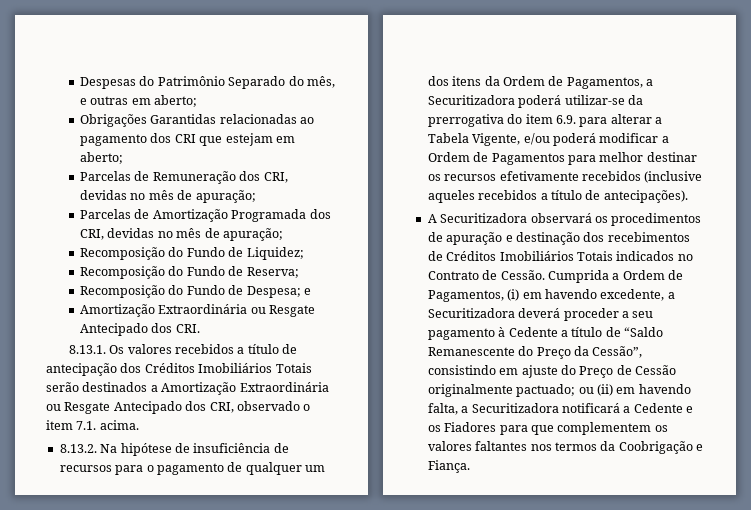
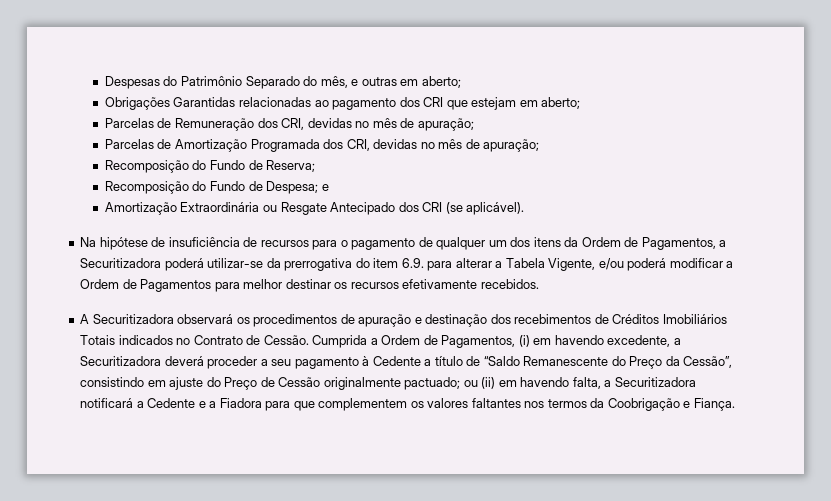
- Recomposição do Fundo de Liquidez;
- Amortização Extraordinária ou Resgate Antecipado dos CRI.
- 8.13.1. Os valores recebidos a título de antecipação dos Créditos Imobiliários Totais serão destinados a Amortização Extraordinária ou Resgate Antecipado dos CRI, observado o item 7.1. acima.
- 8.13.2. Na hipótese de insuficiência de recursos para o pagamento de qualquer um dos itens da Ordem de Pagamentos, a Securitizadora poderá utilizar-se da prerrogativa do item 6.9. para alterar a Tabela Vigente, e/ou poderá modificar a Ordem de Pagamentos para melhor destinar os recursos efetivamente recebidos (inclusive aqueles recebidos a título de antecipações).
+ Amortização Extraordinária ou Resgate Antecipado dos CRI (se aplicável).
+ Na hipótese de insuficiência de recursos para o pagamento de qualquer um dos itens da Ordem de Pagamentos, a Securitizadora poderá utilizar-se da prerrogativa do item 6.9. para alterar a Tabela Vigente, e/ou poderá modificar a Ordem de Pagamentos para melhor destinar os recursos efetivamente recebidos.
- Cumprida a Ordem de Pagamentos, (i) em havendo excedente, a Securitizadora deverá proceder a seu pagamento à Cedente a título de “Saldo Remanescente do Preço da Cessão”, consistindo em ajuste do Preço de Cessão originalmente pactuado; ou (ii) em havendo falta, a Securitizadora notificará a Cedente e os Fiadores para que complementem os valores faltantes nos termos da Coobrigação e Fiança.
+ Cumprida a Ordem de Pagamentos, (i) em havendo excedente, a Securitizadora deverá proceder a seu pagamento à Cedente a título de “Saldo Remanescente do Preço da Cessão”, consistindo em ajuste do Preço de Cessão originalmente pactuado; ou (ii) em havendo falta, a Securitizadora notificará a Cedente e a Fiadora para que complementem os valores faltantes nos termos da Coobrigação e Fiança.

